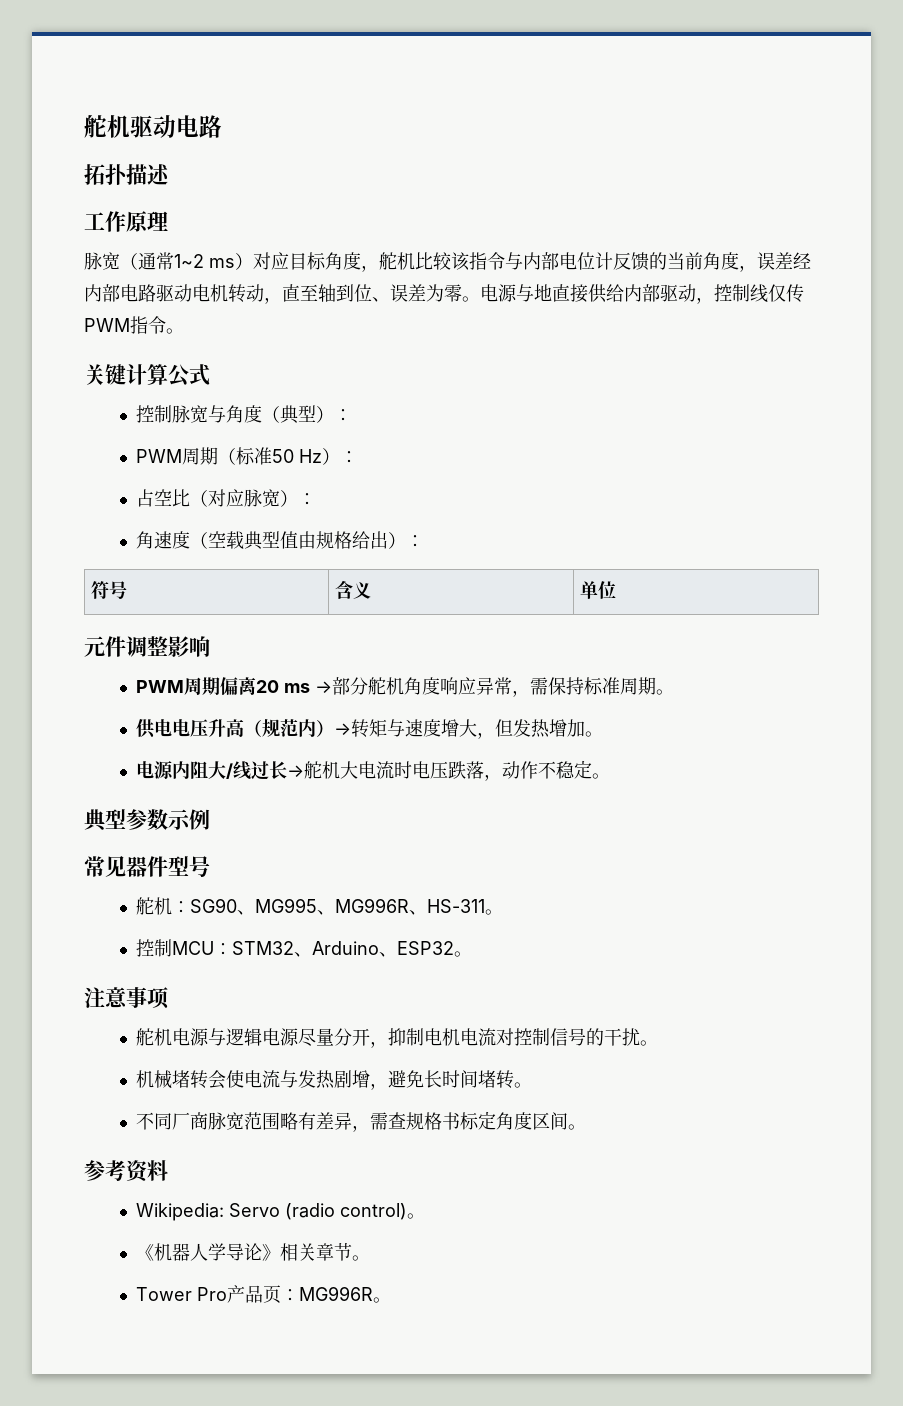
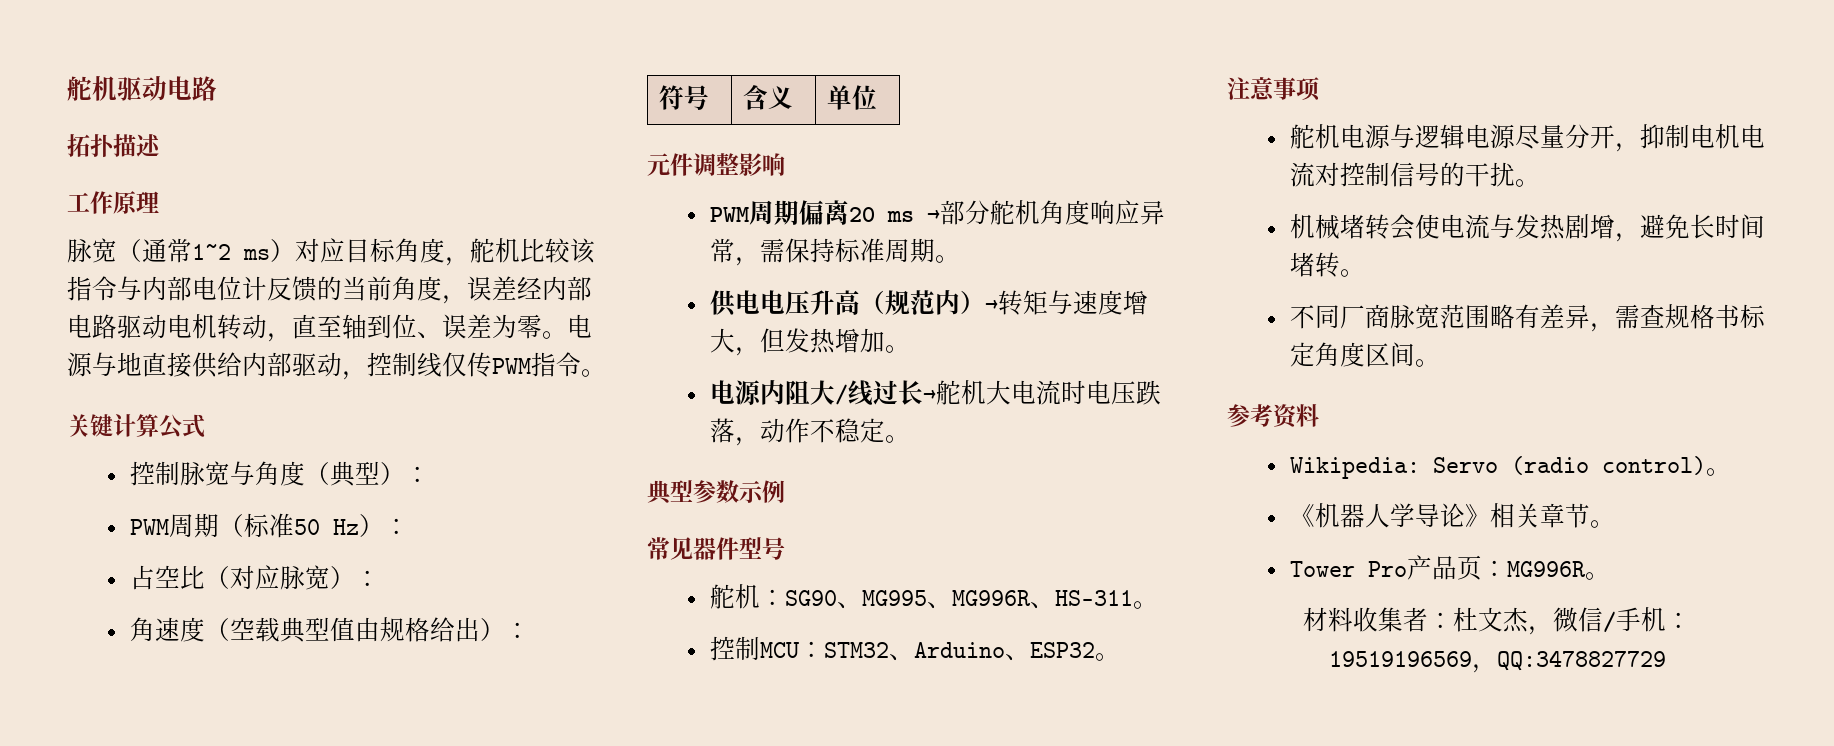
+ 材料收集者：杜文杰，微信/手机：19519196569，QQ:3478827729

